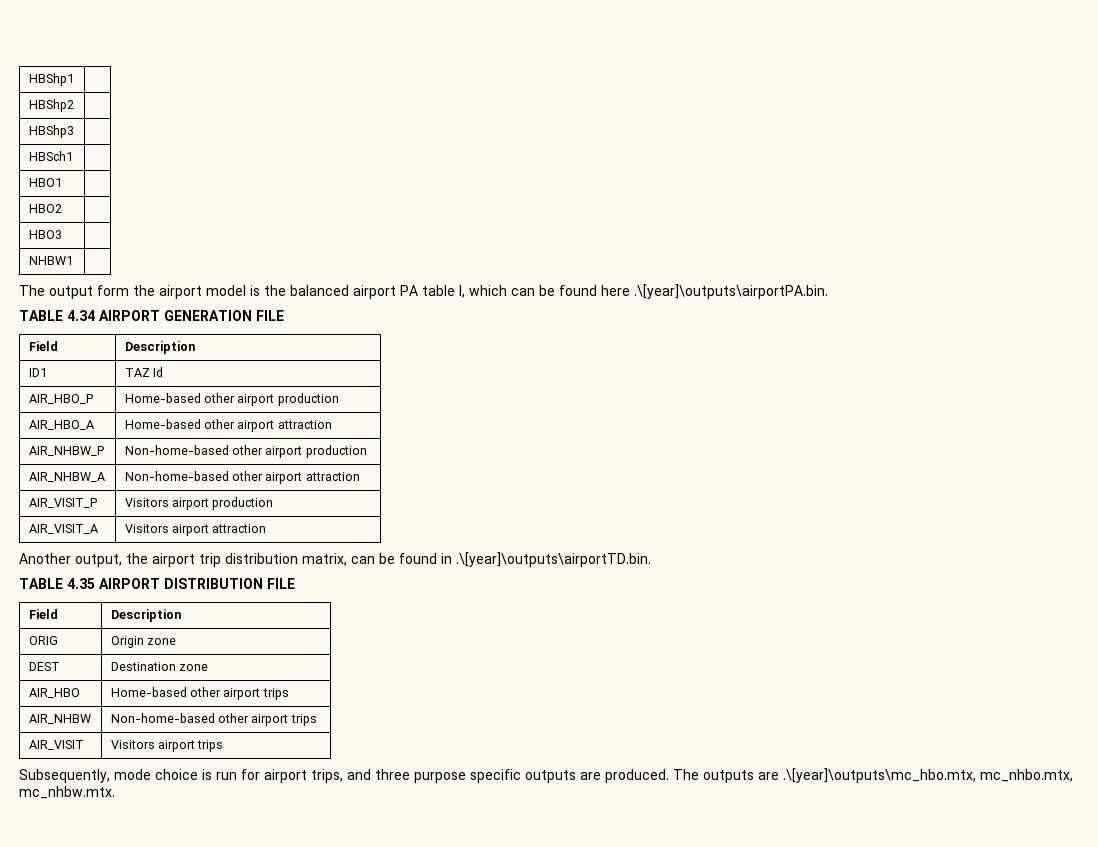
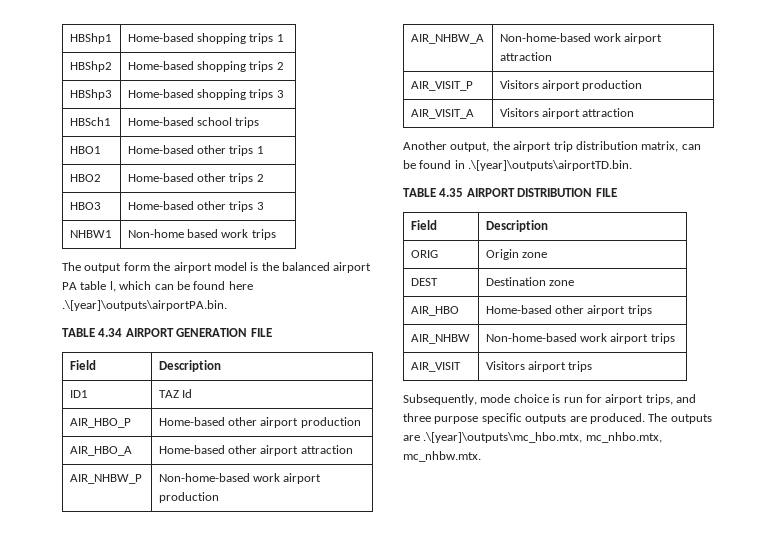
- HBShp1 |
- HBShp2 |
- HBShp3 |
- HBSch1 |
- HBO1 |
- HBO2 |
- HBO3 |
- NHBW1 |
+ HBShp1 | Home-based shopping trips 1
+ HBShp2 | Home-based shopping trips 2
+ HBShp3 | Home-based shopping trips 3
+ HBSch1 | Home-based school trips
+ HBO1 | Home-based other trips 1
+ HBO2 | Home-based other trips 2
+ HBO3 | Home-based other trips 3
+ NHBW1 | Non-home based work trips
- AIR_NHBW_P | Non-home-based other airport production
+ AIR_NHBW_P | Non-home-based work airport production
- AIR_NHBW_A | Non-home-based other airport attraction
+ AIR_NHBW_A | Non-home-based work airport attraction
- AIR_NHBW | Non-home-based other airport trips
+ AIR_NHBW | Non-home-based work airport trips

